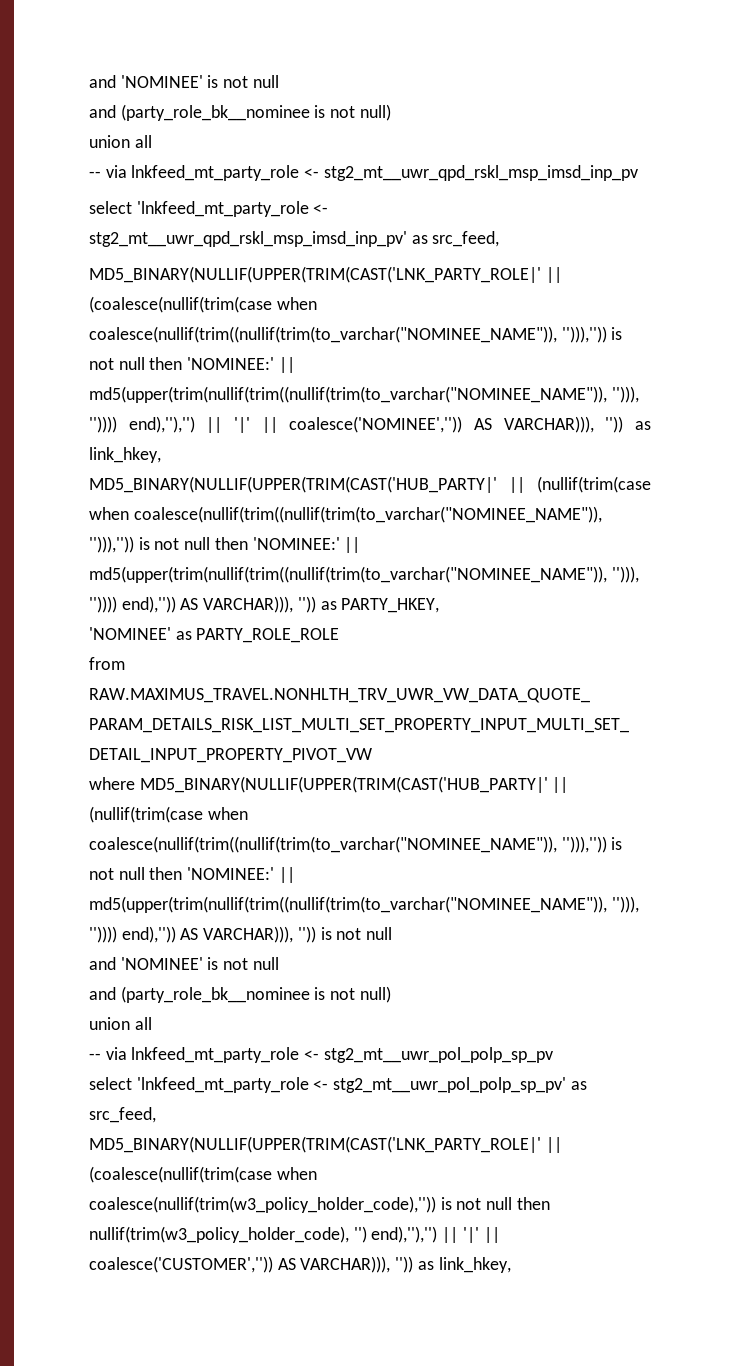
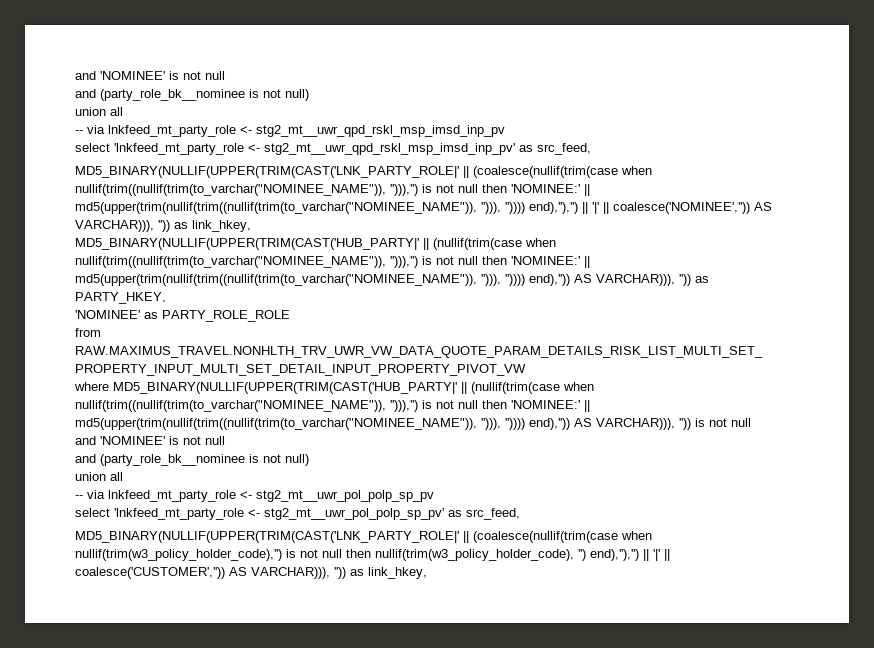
- MD5_BINARY(NULLIF(UPPER(TRIM(CAST('LNK_PARTY_ROLE|' || (coalesce(nullif(trim(case when coalesce(nullif(trim((nullif(trim(to_varchar("NOMINEE_NAME")), ''))),'')) is not null then 'NOMINEE:' || md5(upper(trim(nullif(trim((nullif(trim(to_varchar("NOMINEE_NAME")), ''))), '')))) end),''),'') || '|' || coalesce('NOMINEE','')) AS VARCHAR))), '')) as link_hkey,
+ MD5_BINARY(NULLIF(UPPER(TRIM(CAST('LNK_PARTY_ROLE|' || (coalesce(nullif(trim(case when nullif(trim((nullif(trim(to_varchar("NOMINEE_NAME")), ''))),'') is not null then 'NOMINEE:' || md5(upper(trim(nullif(trim((nullif(trim(to_varchar("NOMINEE_NAME")), ''))), '')))) end),''),'') || '|' || coalesce('NOMINEE','')) AS VARCHAR))), '')) as link_hkey,
- MD5_BINARY(NULLIF(UPPER(TRIM(CAST('HUB_PARTY|' || (nullif(trim(case when coalesce(nullif(trim((nullif(trim(to_varchar("NOMINEE_NAME")), ''))),'')) is not null then 'NOMINEE:' || md5(upper(trim(nullif(trim((nullif(trim(to_varchar("NOMINEE_NAME")), ''))), '')))) end),'')) AS VARCHAR))), '')) as PARTY_HKEY,
+ MD5_BINARY(NULLIF(UPPER(TRIM(CAST('HUB_PARTY|' || (nullif(trim(case when nullif(trim((nullif(trim(to_varchar("NOMINEE_NAME")), ''))),'') is not null then 'NOMINEE:' || md5(upper(trim(nullif(trim((nullif(trim(to_varchar("NOMINEE_NAME")), ''))), '')))) end),'')) AS VARCHAR))), '')) as PARTY_HKEY,
- where MD5_BINARY(NULLIF(UPPER(TRIM(CAST('HUB_PARTY|' || (nullif(trim(case when coalesce(nullif(trim((nullif(trim(to_varchar("NOMINEE_NAME")), ''))),'')) is not null then 'NOMINEE:' || md5(upper(trim(nullif(trim((nullif(trim(to_varchar("NOMINEE_NAME")), ''))), '')))) end),'')) AS VARCHAR))), '')) is not null
+ where MD5_BINARY(NULLIF(UPPER(TRIM(CAST('HUB_PARTY|' || (nullif(trim(case when nullif(trim((nullif(trim(to_varchar("NOMINEE_NAME")), ''))),'') is not null then 'NOMINEE:' || md5(upper(trim(nullif(trim((nullif(trim(to_varchar("NOMINEE_NAME")), ''))), '')))) end),'')) AS VARCHAR))), '')) is not null
- MD5_BINARY(NULLIF(UPPER(TRIM(CAST('LNK_PARTY_ROLE|' || (coalesce(nullif(trim(case when coalesce(nullif(trim(w3_policy_holder_code),'')) is not null then nullif(trim(w3_policy_holder_code), '') end),''),'') || '|' || coalesce('CUSTOMER','')) AS VARCHAR))), '')) as link_hkey,
+ MD5_BINARY(NULLIF(UPPER(TRIM(CAST('LNK_PARTY_ROLE|' || (coalesce(nullif(trim(case when nullif(trim(w3_policy_holder_code),'') is not null then nullif(trim(w3_policy_holder_code), '') end),''),'') || '|' || coalesce('CUSTOMER','')) AS VARCHAR))), '')) as link_hkey,

